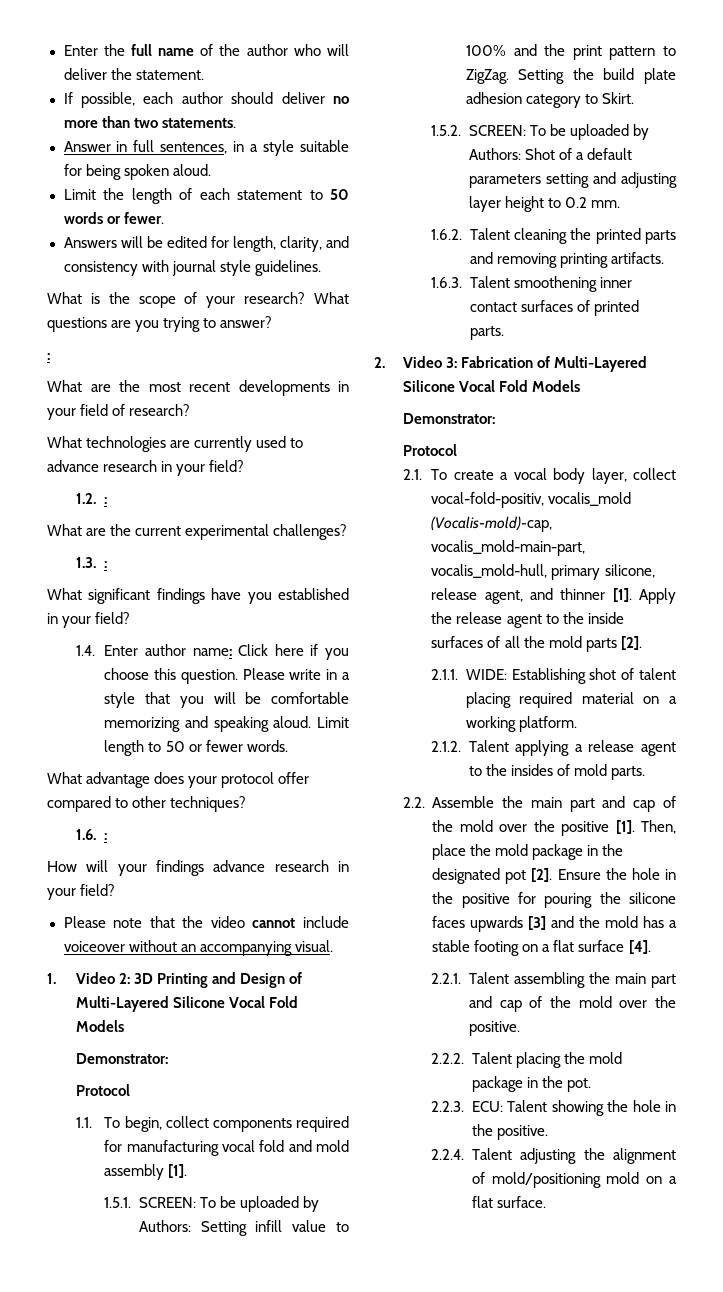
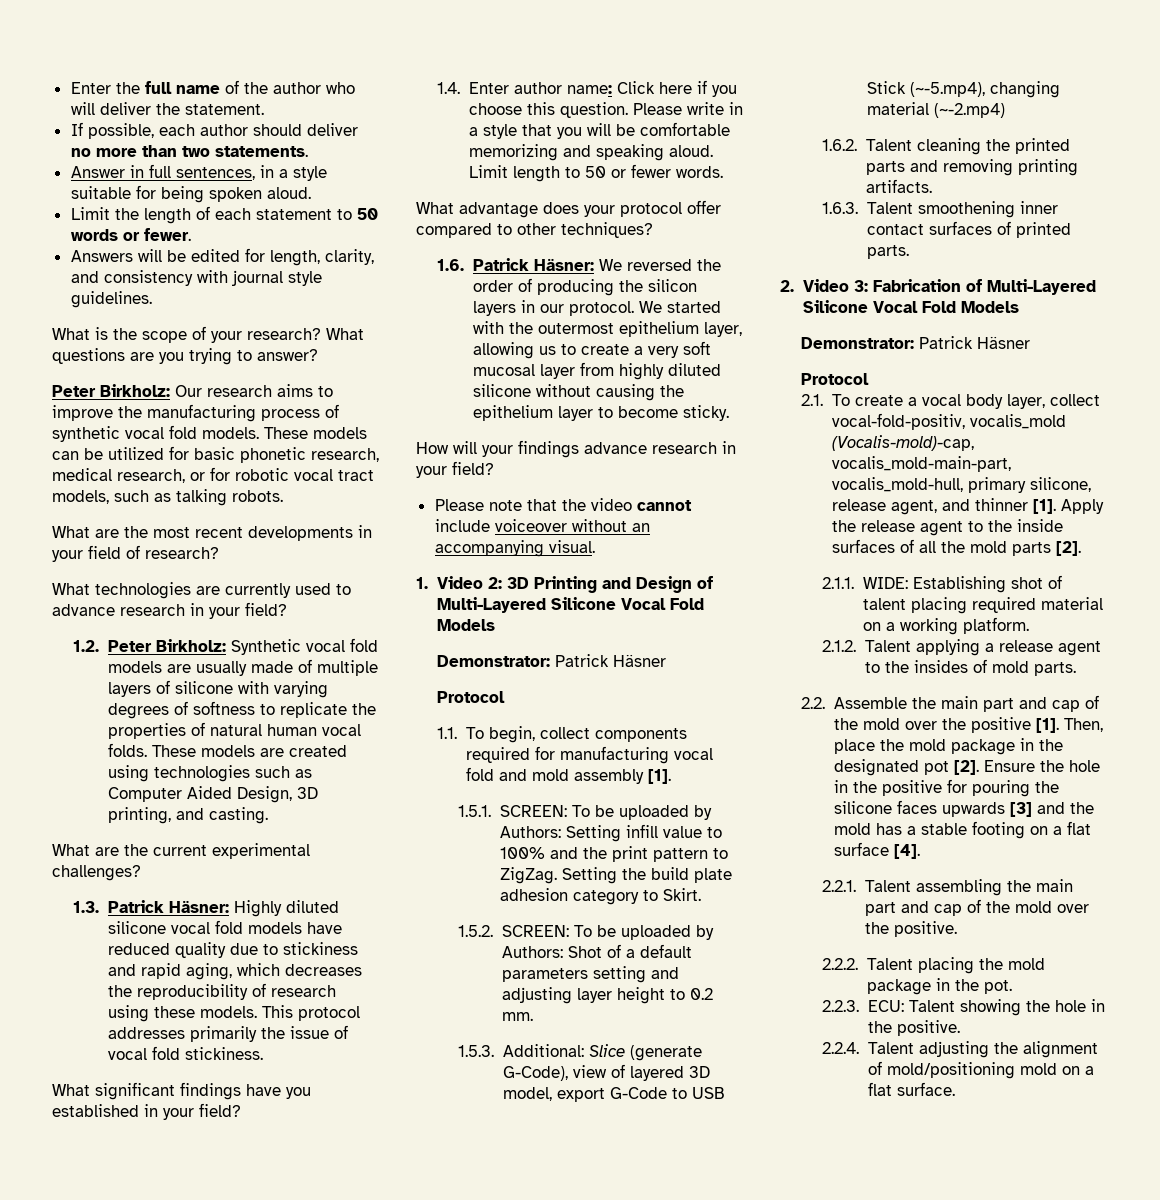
  What questions are you trying to answer?
- :
+ Peter Birkholz: Our research aims to improve the manufacturing process of synthetic vocal fold models. These models can be utilized for basic phonetic research, medical research, or for robotic vocal tract models, such as talking robots.
- 1.2. :
+ 1.2. Peter Birkholz: Synthetic vocal fold models are usually made of multiple layers of silicone with varying degrees of softness to replicate the properties of natural human vocal folds. These models are created using technologies such as Computer Aided Design, 3D printing, and casting.
- 1.3. :
+ 1.3. Patrick Häsner: Highly diluted silicone vocal fold models have reduced quality due to stickiness and rapid aging, which decreases the reproducibility of research using these models. This protocol addresses primarily the issue of vocal fold stickiness.
- 1.6. :
+ 1.6. Patrick Häsner: We reversed the order of producing the silicon layers in our protocol. We started with the outermost epithelium layer, allowing us to create a very soft mucosal layer from highly diluted silicone without causing the epithelium layer to become sticky.
  1. Video 2: 3D Printing and Design of Multi-Layered Silicone Vocal Fold Models
- Demonstrator:
+ Demonstrator: Patrick Häsner
+ 1.5.3. Additional: Slice (generate G-Code), view of layered 3D model, export G-Code to USB Stick (~-5.mp4), changing material (~-2.mp4)
  2. Video 3: Fabrication of Multi-Layered Silicone Vocal Fold Models
- Demonstrator:
+ Demonstrator: Patrick Häsner

